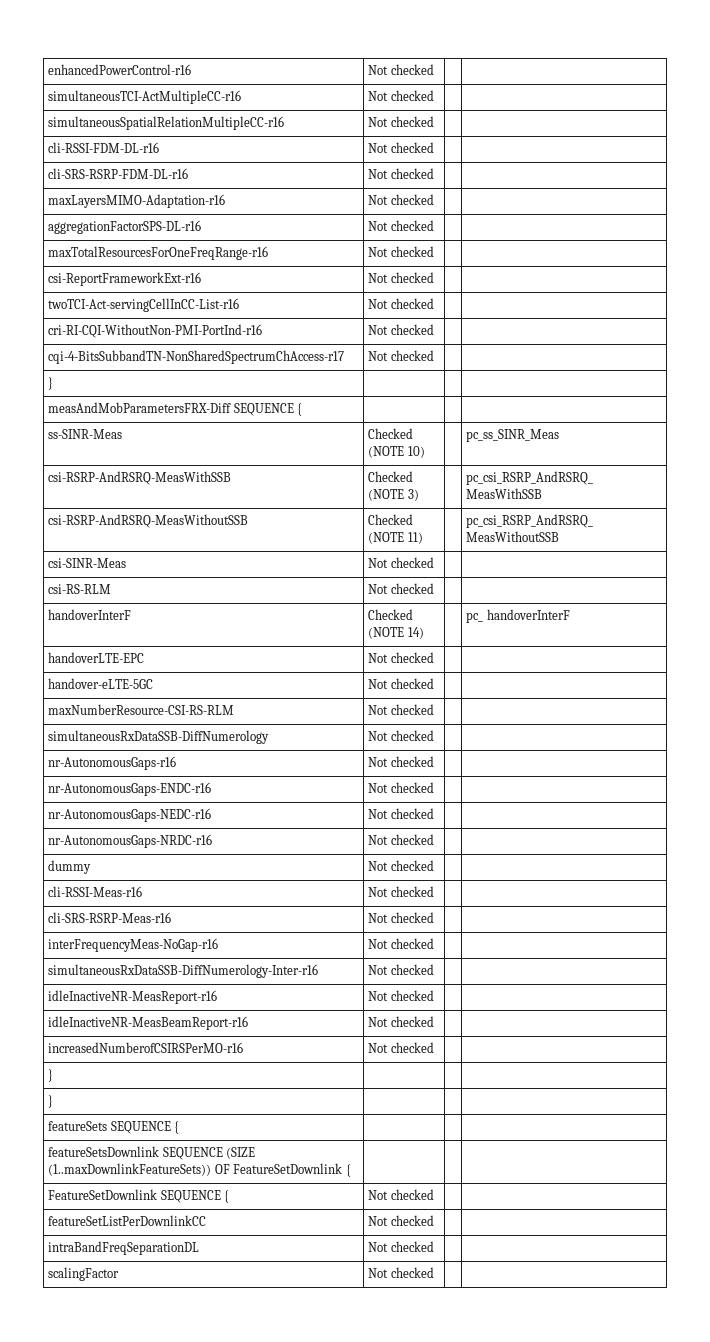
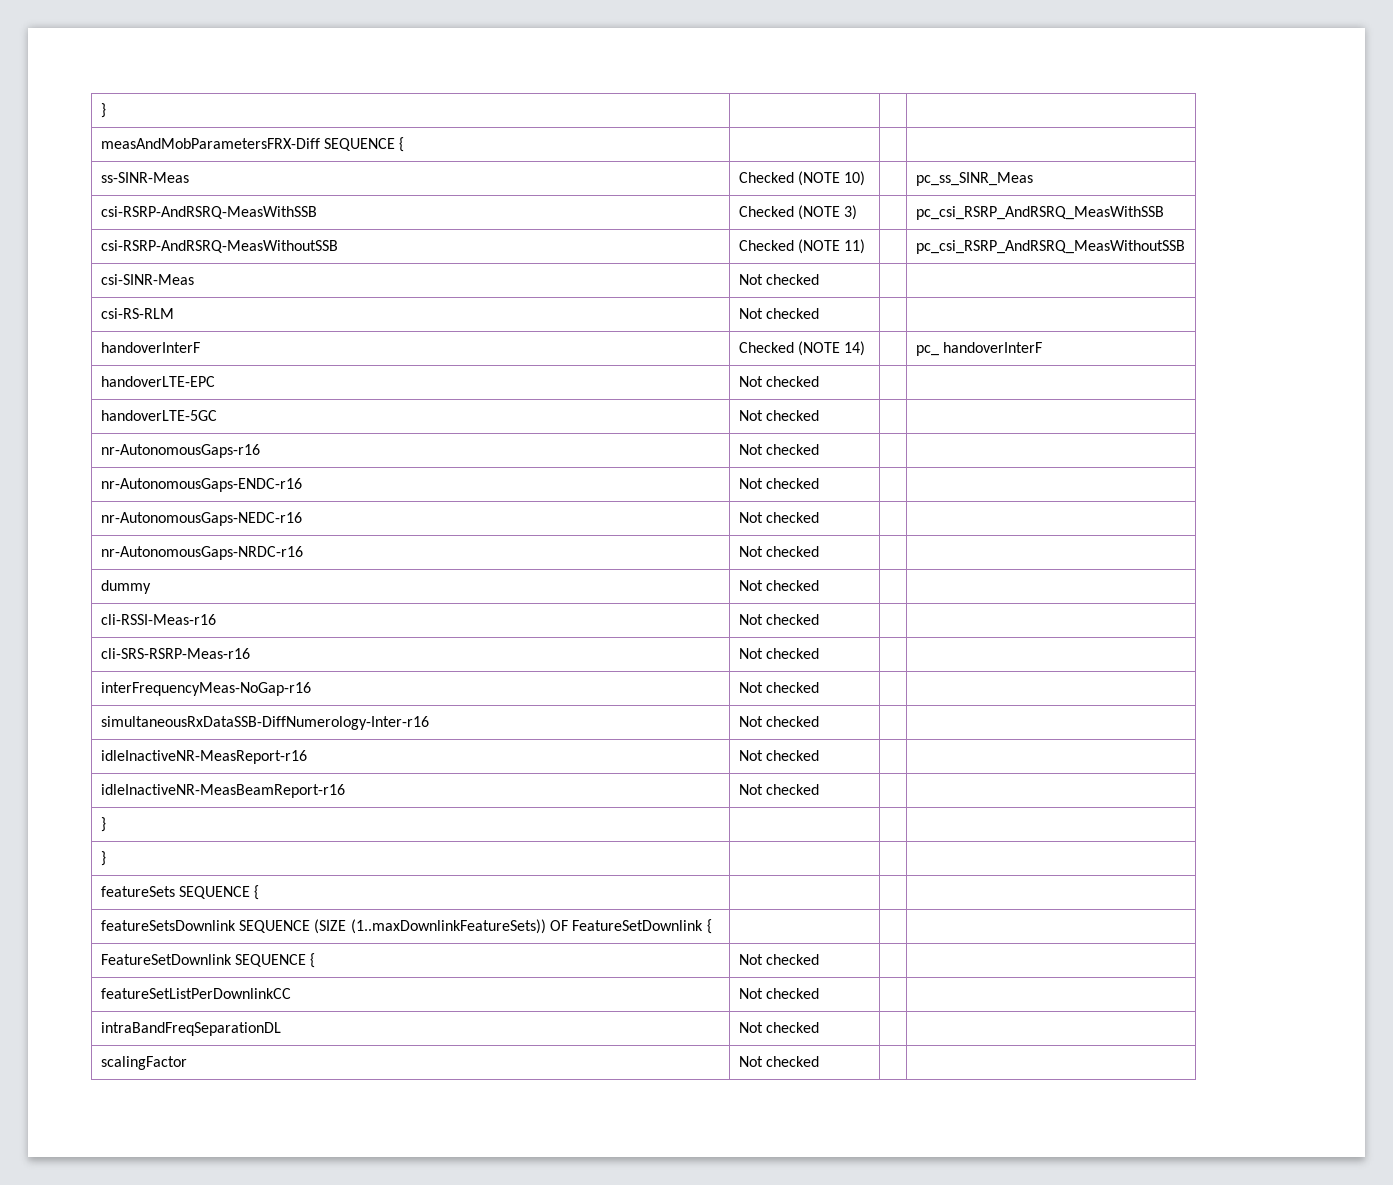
- enhancedPowerControl-r16 | Not checked | |
- simultaneousTCI-ActMultipleCC-r16 | Not checked | |
- simultaneousSpatialRelationMultipleCC-r16 | Not checked | |
- cli-RSSI-FDM-DL-r16 | Not checked | |
- cli-SRS-RSRP-FDM-DL-r16 | Not checked | |
- maxLayersMIMO-Adaptation-r16 | Not checked | |
- aggregationFactorSPS-DL-r16 | Not checked | |
- maxTotalResourcesForOneFreqRange-r16 | Not checked | |
- csi-ReportFrameworkExt-r16 | Not checked | |
- twoTCI-Act-servingCellInCC-List-r16 | Not checked | |
- cri-RI-CQI-WithoutNon-PMI-PortInd-r16 | Not checked | |
- cqi-4-BitsSubbandTN-NonSharedSpectrumChAccess-r17 | Not checked | |
- handover-eLTE-5GC | Not checked | |
- maxNumberResource-CSI-RS-RLM | Not checked | |
- simultaneousRxDataSSB-DiffNumerology | Not checked | |
+ handoverLTE-5GC | Not checked | |
- increasedNumberofCSIRSPerMO-r16 | Not checked | |

